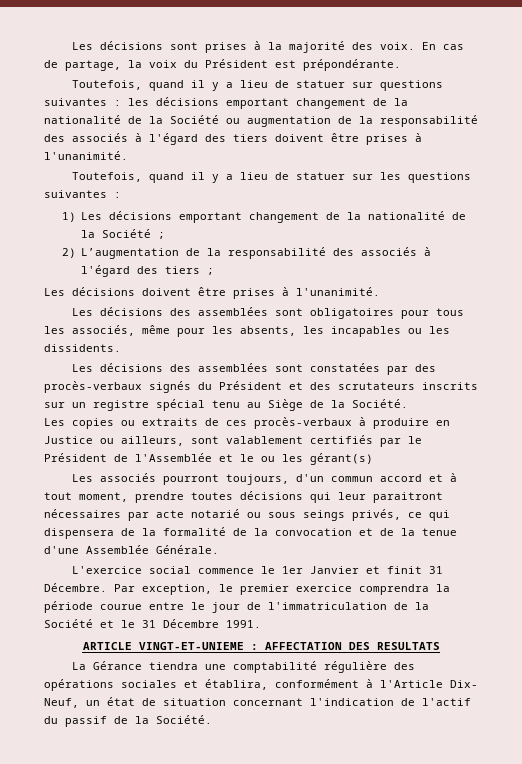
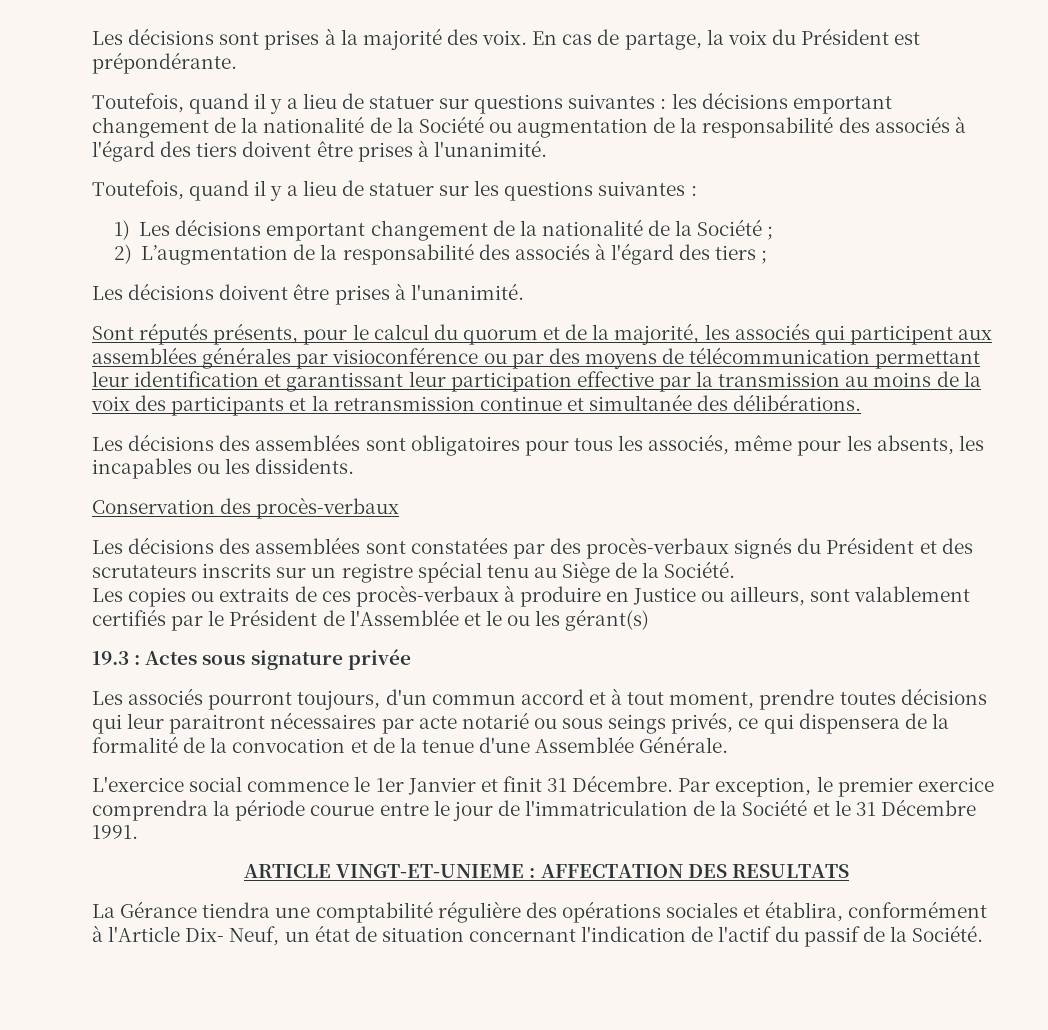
+ Sont réputés présents, pour le calcul du quorum et de la majorité, les associés qui participent aux assemblées générales par visioconférence ou par des moyens de télécommunication permettant leur identification et garantissant leur participation effective par la transmission au moins de la voix des participants et la retransmission continue et simultanée des délibérations.
+ Conservation des procès-verbaux
+ 19.3 : Actes sous signature privée

